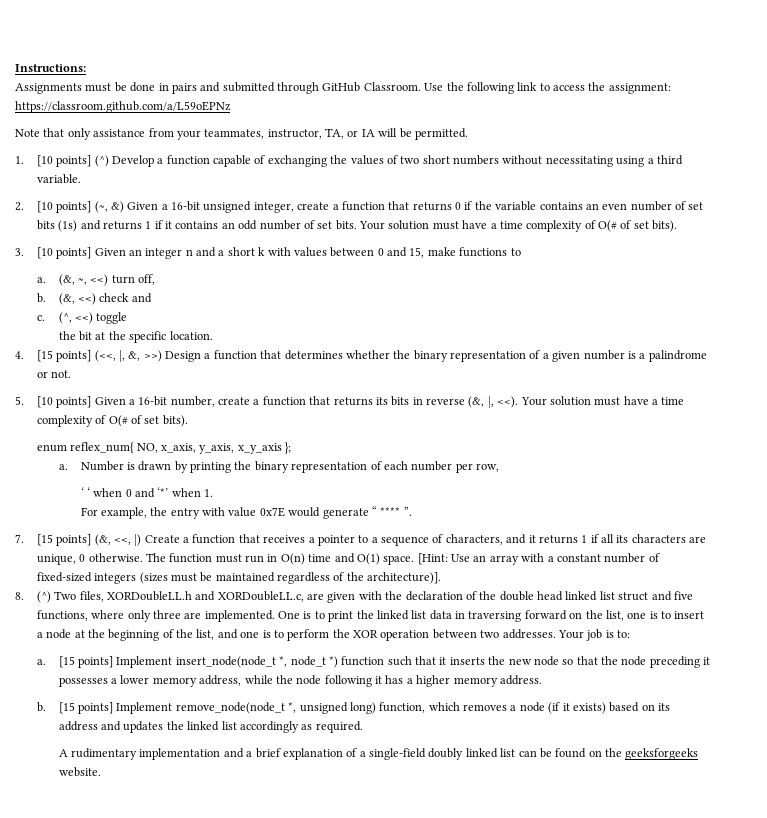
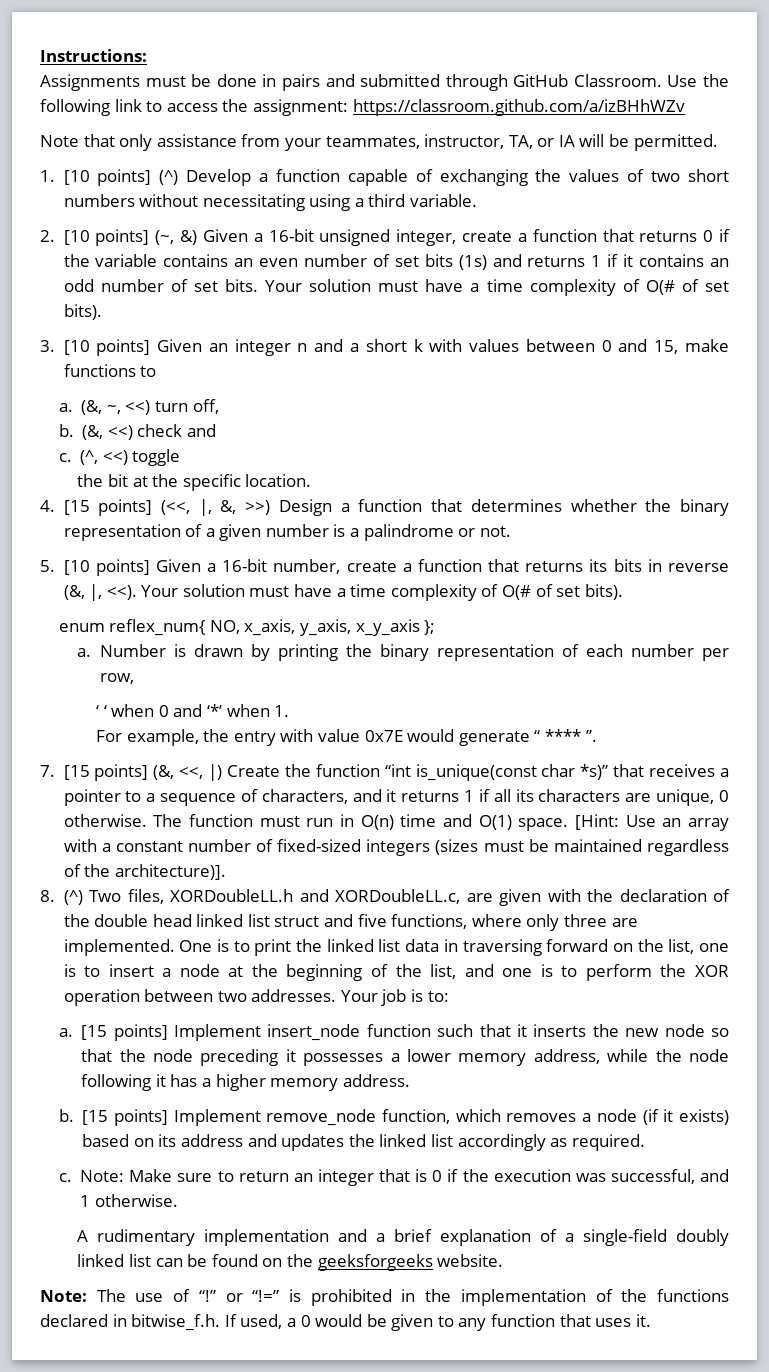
- Use the following link to access the assignment: https://classroom.github.com/a/L59oEPNz
+ Use the following link to access the assignment: https://classroom.github.com/a/izBHhWZv
- 7. [15 points] (&, <<, |) Create a function that receives a pointer to a sequence of characters, and it returns 1 if all its characters are unique, 0 otherwise.
+ 7. [15 points] (&, <<, |) Create the function “int is_unique(const char *s)” that receives a pointer to a sequence of characters, and it returns 1 if all its characters are unique, 0 otherwise.
- [15 points] Implement insert_node(node_t *, node_t *) function such that it inserts the new node so that the node preceding it possesses a lower memory address, while the node following it has a higher memory address.
+ [15 points] Implement insert_node function such that it inserts the new node so that the node preceding it possesses a lower memory address, while the node following it has a higher memory address.
- [15 points] Implement remove_node(node_t *, unsigned long) function, which removes a node (if it exists) based on its address and updates the linked list accordingly as required.
+ [15 points] Implement remove_node function, which removes a node (if it exists) based on its address and updates the linked list accordingly as required.
+ c. Note: Make sure to return an integer that is 0 if the execution was successful, and 1 otherwise.
+ Note: The use of “!” or “!=” is prohibited in the implementation of the functions declared in bitwise_f.h. If used, a 0 would be given to any function that uses it.

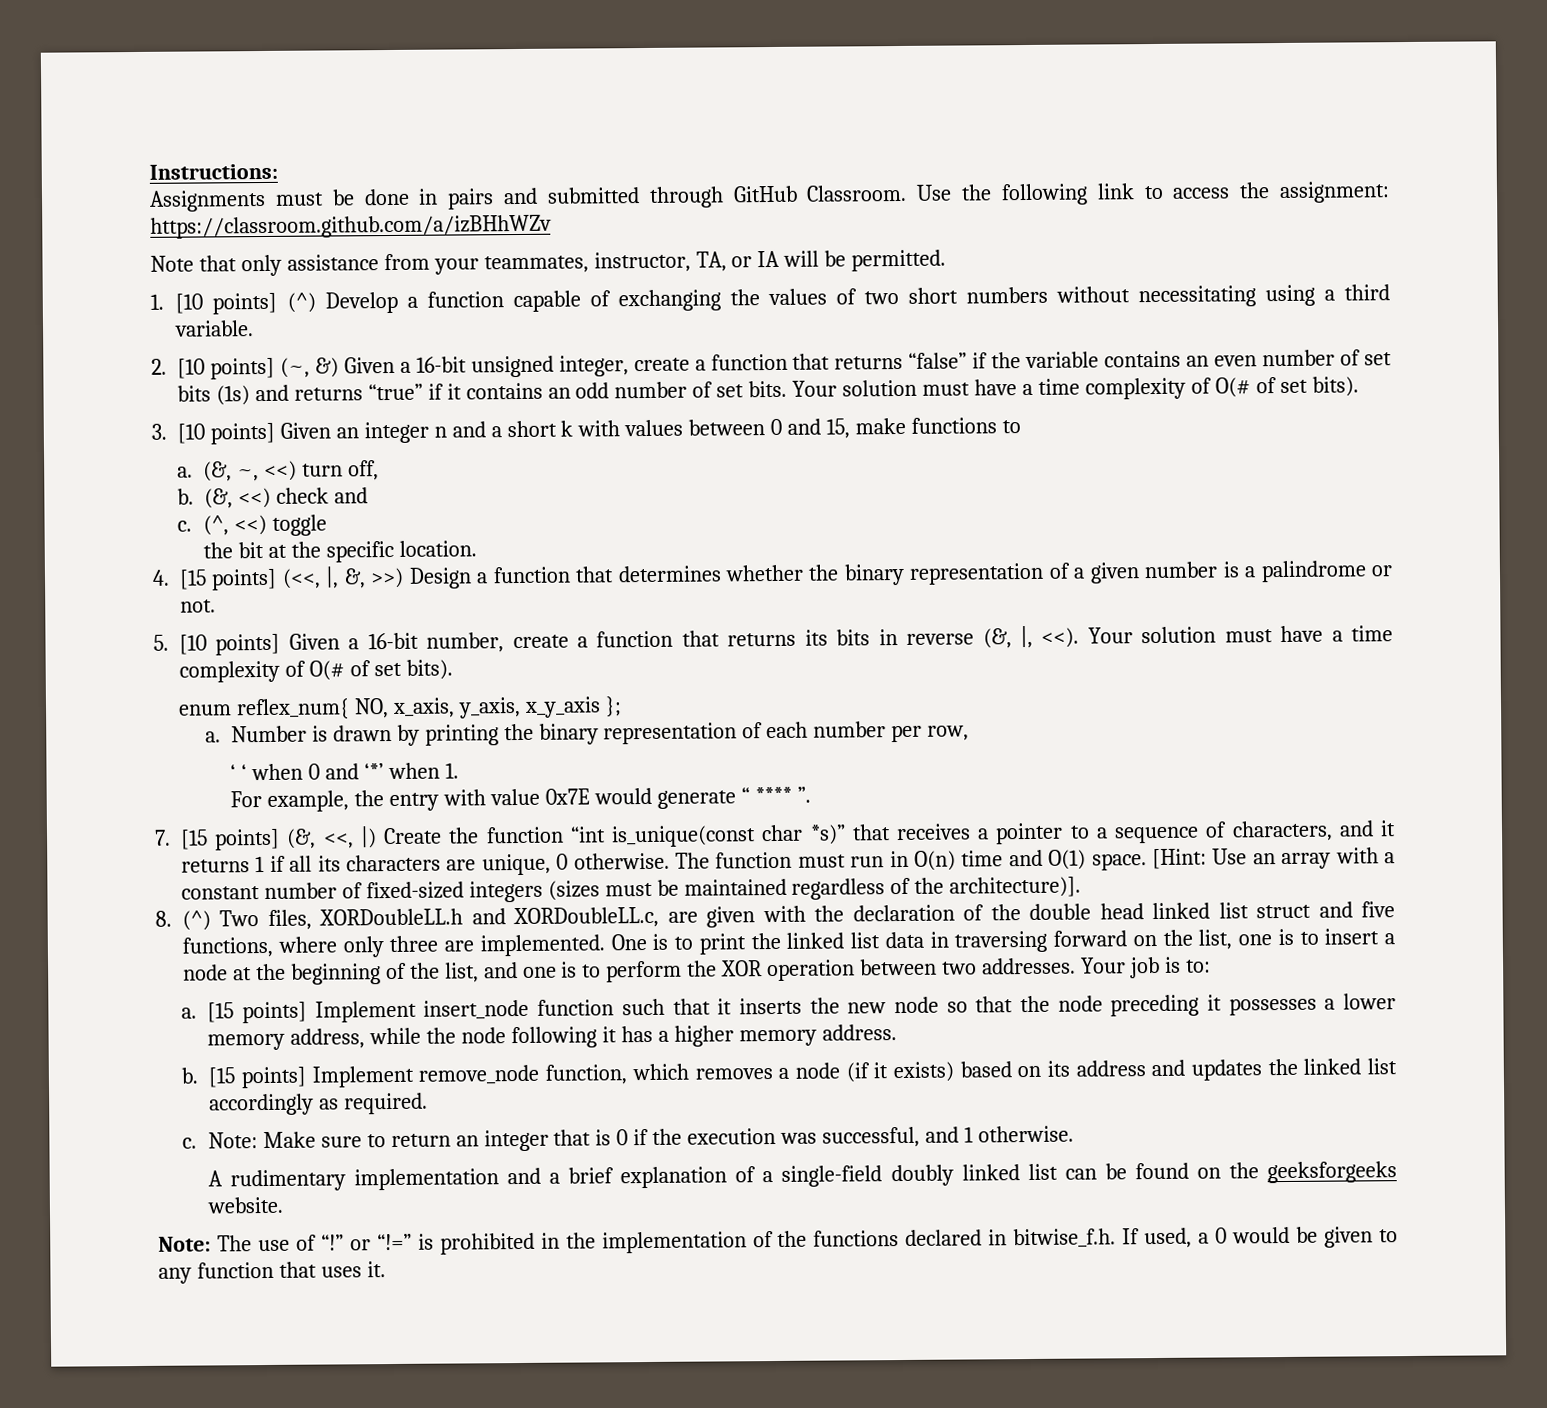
- 2. [10 points] (~, &) Given a 16-bit unsigned integer, create a function that returns 0 if the variable contains an even number of set bits (1s) and returns 1 if it contains an odd number of set bits.
+ 2. [10 points] (~, &) Given a 16-bit unsigned integer, create a function that returns “false” if the variable contains an even number of set bits (1s) and returns “true” if it contains an odd number of set bits.

